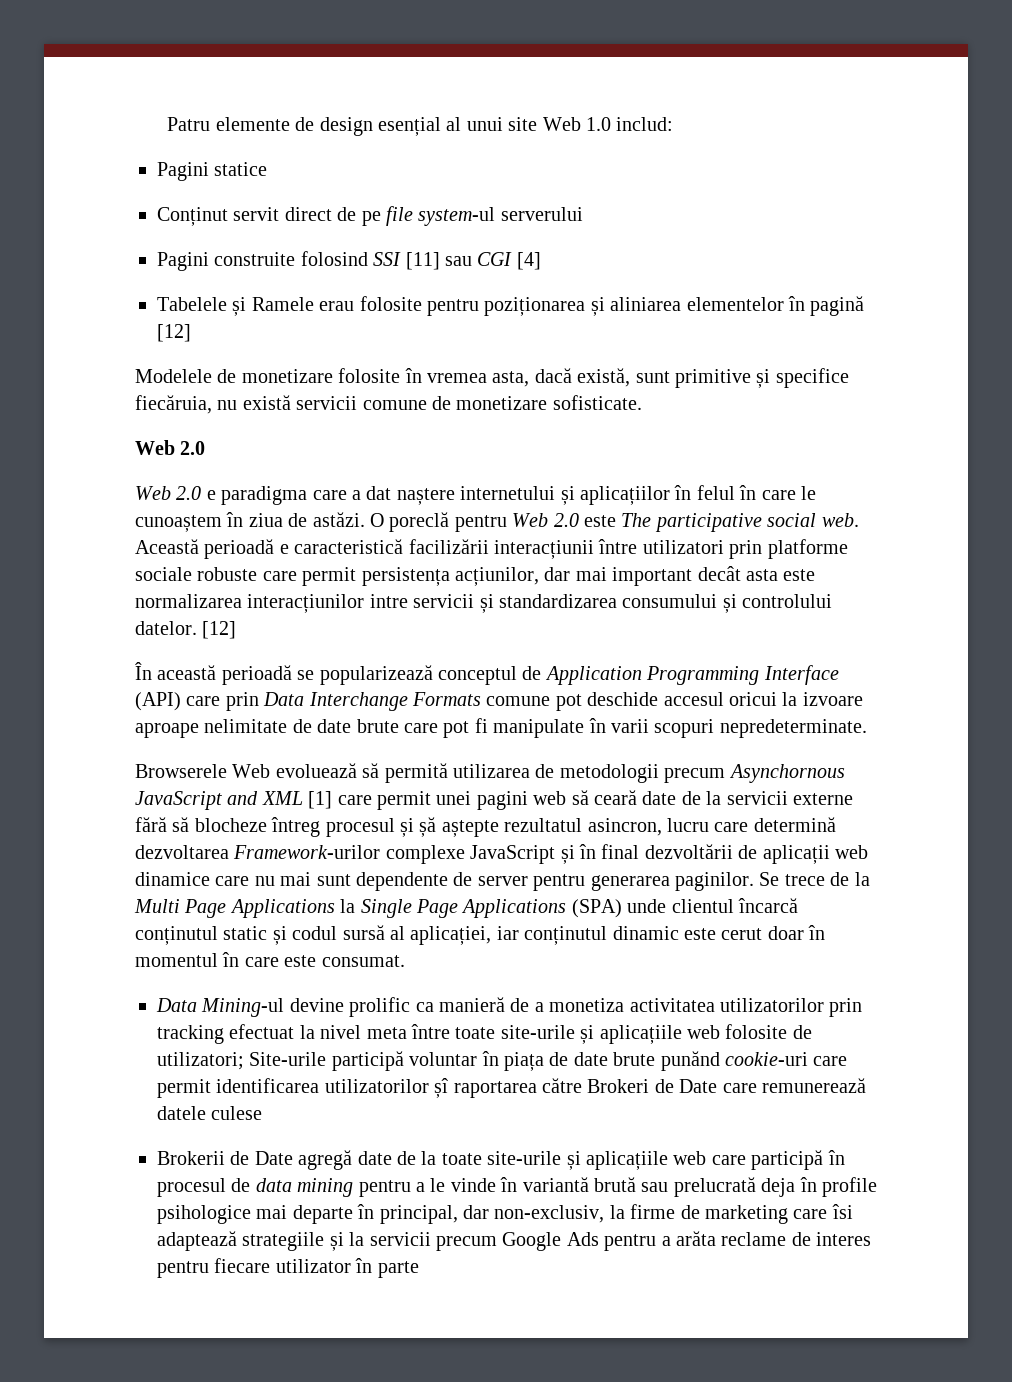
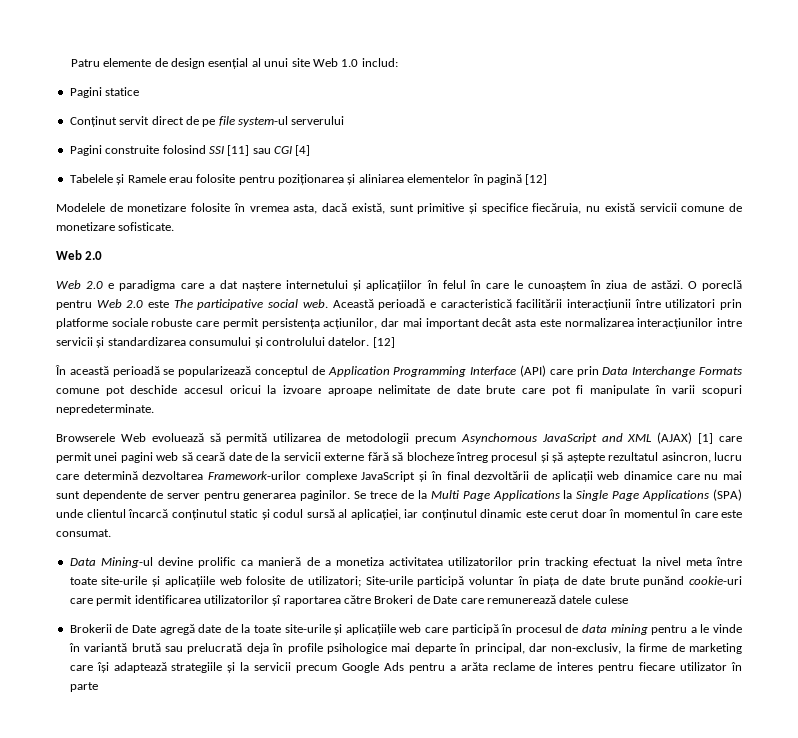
- Această perioadă e caracteristică facilizării interacțiunii între utilizatori prin platforme sociale robuste care permit persistența acțiunilor, dar mai important decât asta este normalizarea interacțiunilor intre servicii și standardizarea consumului și controlului datelor.
+ Această perioadă e caracteristică facilitării interacțiunii între utilizatori prin platforme sociale robuste care permit persistența acțiunilor, dar mai important decât asta este normalizarea interacțiunilor intre servicii și standardizarea consumului și controlului datelor.
- Browserele Web evoluează să permită utilizarea de metodologii precum Asynchornous JavaScript and XML [1] care permit unei pagini web să ceară date de la servicii externe fără să blocheze întreg procesul și șă aștepte rezultatul asincron, lucru care determină dezvoltarea Framework-urilor complexe JavaScript și în final dezvoltării de aplicații web dinamice care nu mai sunt dependente de server pentru generarea paginilor.
+ Browserele Web evoluează să permită utilizarea de metodologii precum Asynchornous JavaScript and XML (AJAX) [1] care permit unei pagini web să ceară date de la servicii externe fără să blocheze întreg procesul și șă aștepte rezultatul asincron, lucru care determină dezvoltarea Framework-urilor complexe JavaScript și în final dezvoltării de aplicații web dinamice care nu mai sunt dependente de server pentru generarea paginilor.
- Brokerii de Date agregă date de la toate site-urile și aplicațiile web care participă în procesul de data mining pentru a le vinde în variantă brută sau prelucrată deja în profile psihologice mai departe în principal, dar non-exclusiv, la firme de marketing care îsi adaptează strategiile și la servicii precum Google Ads pentru a arăta reclame de interes pentru fiecare utilizator în parte
+ Brokerii de Date agregă date de la toate site-urile și aplicațiile web care participă în procesul de data mining pentru a le vinde în variantă brută sau prelucrată deja în profile psihologice mai departe în principal, dar non-exclusiv, la firme de marketing care își adaptează strategiile și la servicii precum Google Ads pentru a arăta reclame de interes pentru fiecare utilizator în parte

